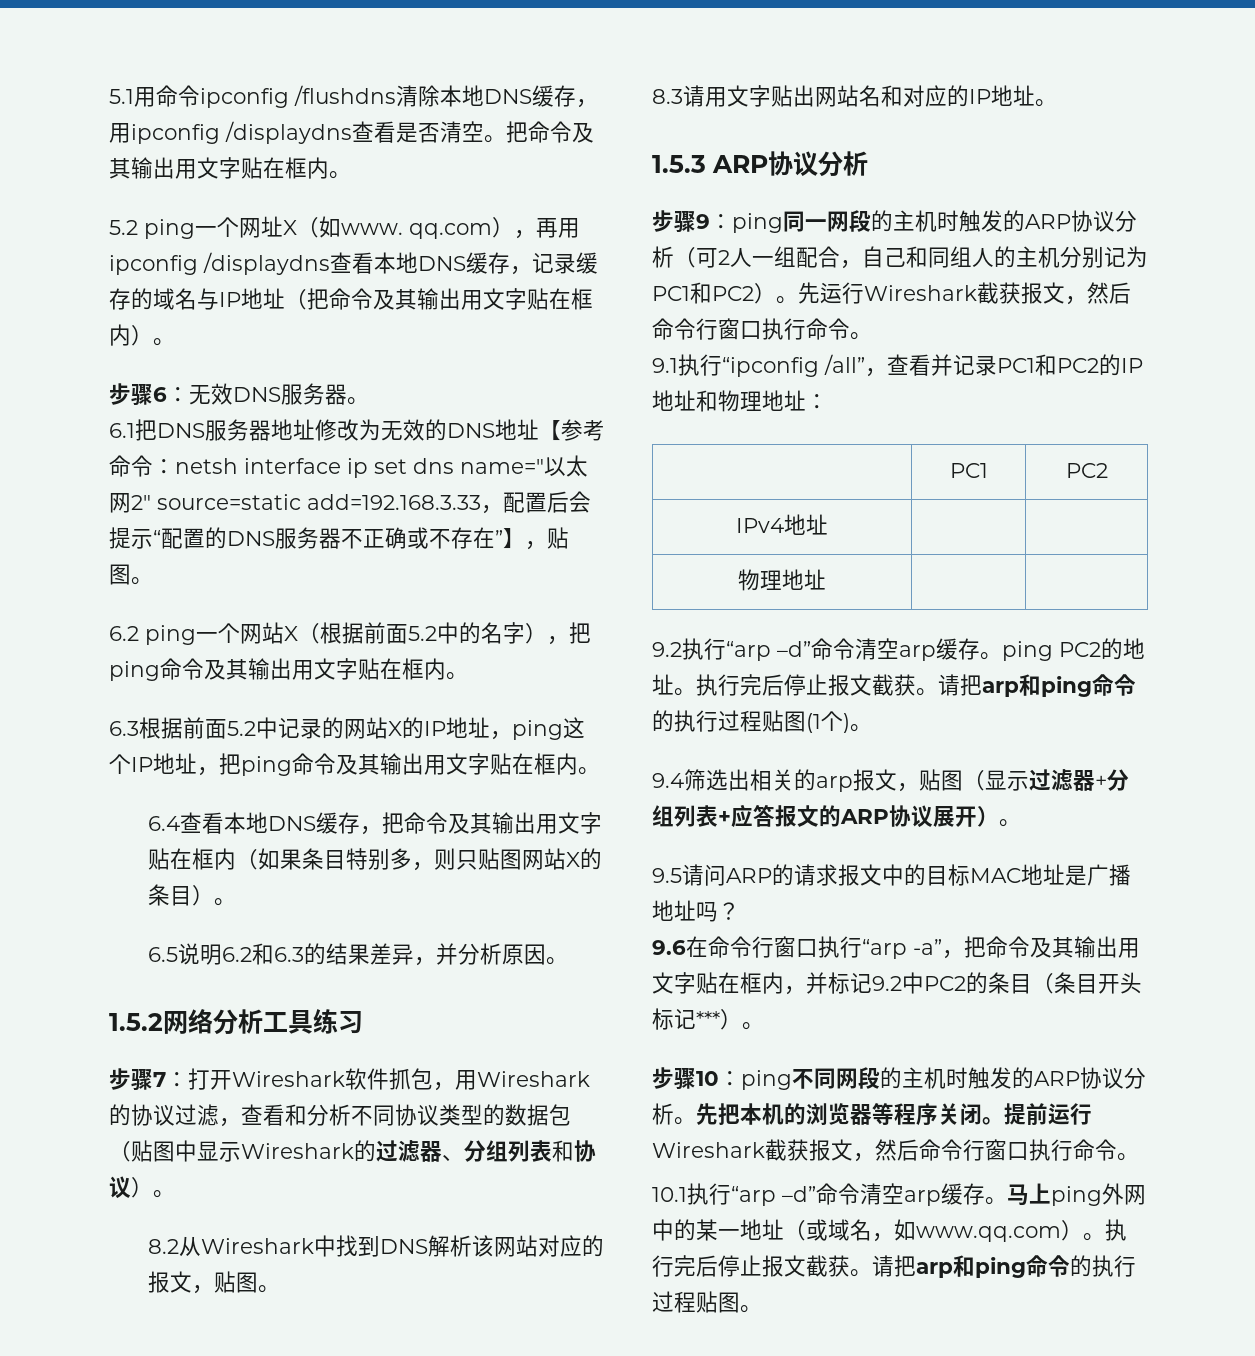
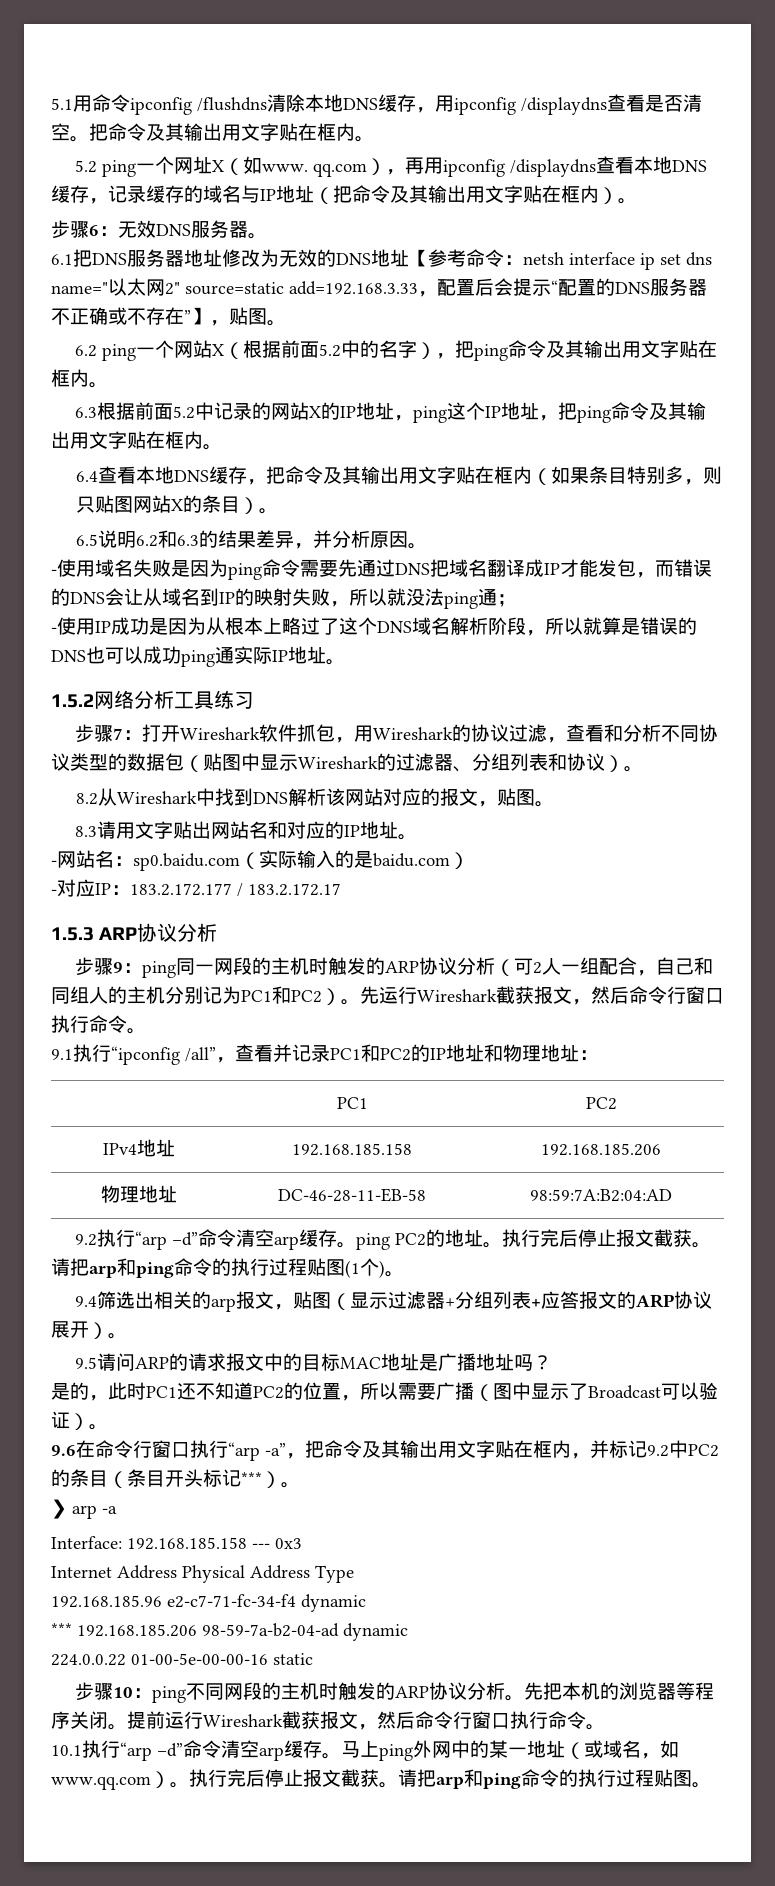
+ -使用域名失败是因为ping命令需要先通过DNS把域名翻译成IP才能发包，而错误的DNS会让从域名到IP的映射失败，所以就没法ping通；
+ -使用IP成功是因为从根本上略过了这个DNS域名解析阶段，所以就算是错误的DNS也可以成功ping通实际IP地址。
+ -网站名：sp0.baidu.com（实际输入的是baidu.com）
+ -对应IP：183.2.172.177 / 183.2.172.17
- IPv4地址 | |
+ IPv4地址 | 192.168.185.158 | 192.168.185.206
- 物理地址 | |
+ 物理地址 | DC-46-28-11-EB-58 | 98:59:7A:B2:04:AD
+ 是的，此时PC1还不知道PC2的位置，所以需要广播（图中显示了Broadcast可以验证）。
+ ❯ arp -a
+ Interface: 192.168.185.158 --- 0x3
+ Internet Address Physical Address Type
+ 192.168.185.96 e2-c7-71-fc-34-f4 dynamic
+ *** 192.168.185.206 98-59-7a-b2-04-ad dynamic
+ 224.0.0.22 01-00-5e-00-00-16 static

